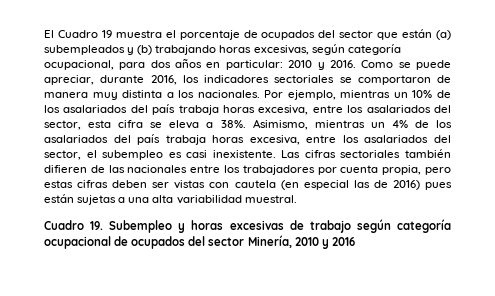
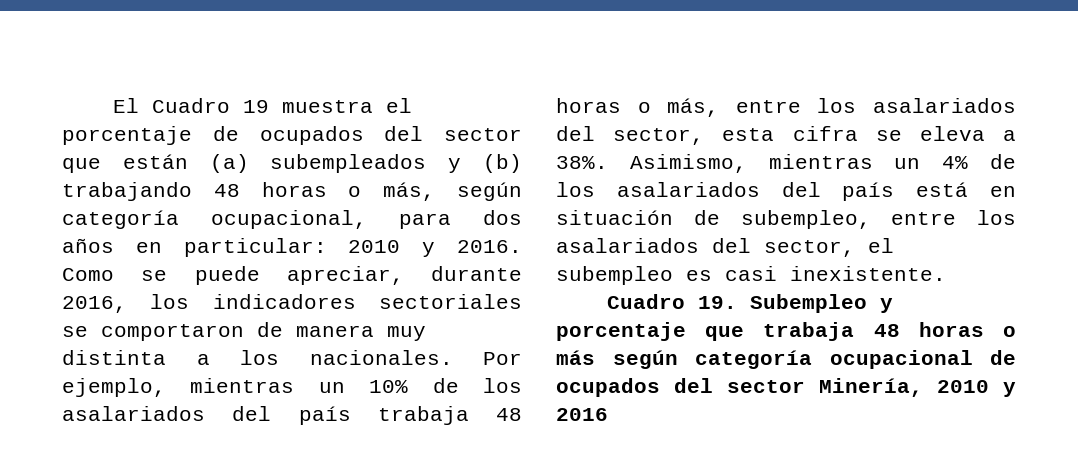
- El Cuadro 19 muestra el porcentaje de ocupados del sector que están (a) subempleados y (b) trabajando horas excesivas, según categoría ocupacional, para dos años en particular: 2010 y 2016.
+ El Cuadro 19 muestra el porcentaje de ocupados del sector que están (a) subempleados y (b) trabajando 48 horas o más, según categoría ocupacional, para dos años en particular: 2010 y 2016.
- Por ejemplo, mientras un 10% de los asalariados del país trabaja horas excesiva, entre los asalariados del sector, esta cifra se eleva a 38%.
+ Por ejemplo, mientras un 10% de los asalariados del país trabaja 48 horas o más, entre los asalariados del sector, esta cifra se eleva a 38%.
- Asimismo, mientras un 4% de los asalariados del país trabaja horas excesiva, entre los asalariados del sector, el subempleo es casi inexistente. Las cifras sectoriales también difieren de las nacionales entre los trabajadores por cuenta propia, pero estas cifras deben ser vistas con cautela (en especial las de 2016) pues están sujetas a una alta variabilidad muestral.
- Cuadro 19. Subempleo y horas excesivas de trabajo según categoría ocupacional de ocupados del sector Minería, 2010 y 2016
+ Asimismo, mientras un 4% de los asalariados del país está en situación de subempleo, entre los asalariados del sector, el subempleo es casi inexistente.
+ Cuadro 19. Subempleo y porcentaje que trabaja 48 horas o más según categoría ocupacional de ocupados del sector Minería, 2010 y 2016

